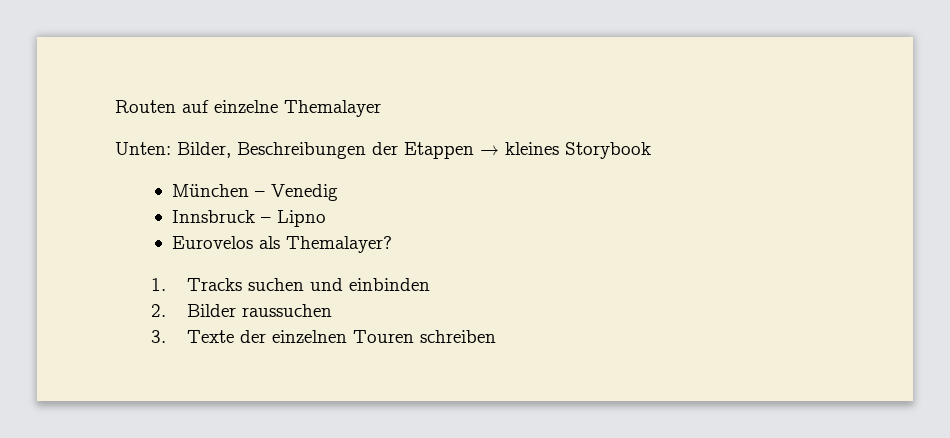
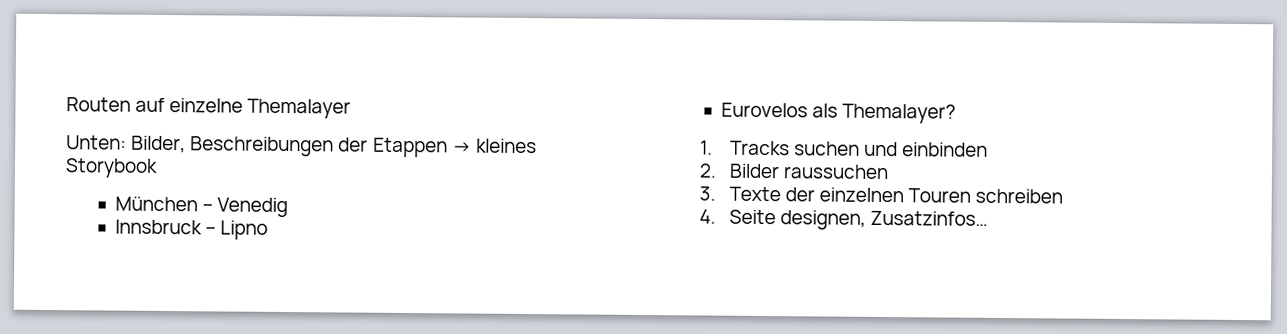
+ 4. Seite designen, Zusatzinfos…

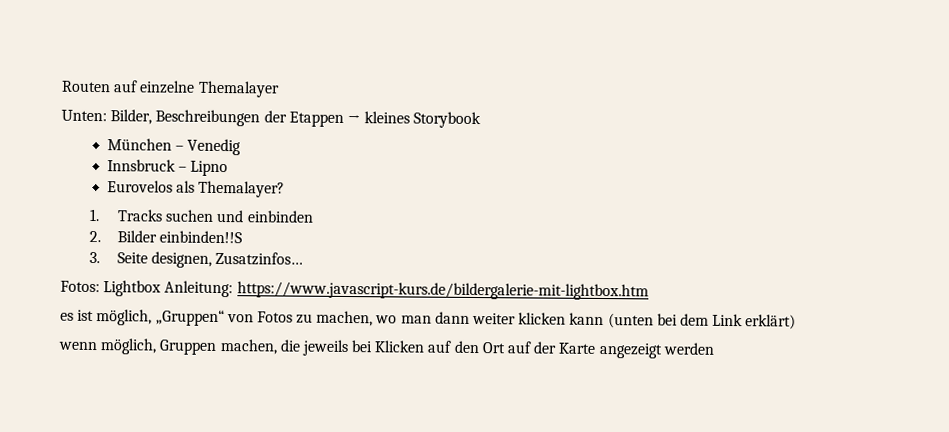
- 2. Bilder raussuchen
- 3. Texte der einzelnen Touren schreiben
- 4. Seite designen, Zusatzinfos…
+ 2. Bilder einbinden!!S
+ 3. Seite designen, Zusatzinfos…
+ Fotos: Lightbox Anleitung: https://www.javascript-kurs.de/bildergalerie-mit-lightbox.htm
+ es ist möglich, „Gruppen“ von Fotos zu machen, wo man dann weiter klicken kann (unten bei dem Link erklärt)
+ wenn möglich, Gruppen machen, die jeweils bei Klicken auf den Ort auf der Karte angezeigt werden

